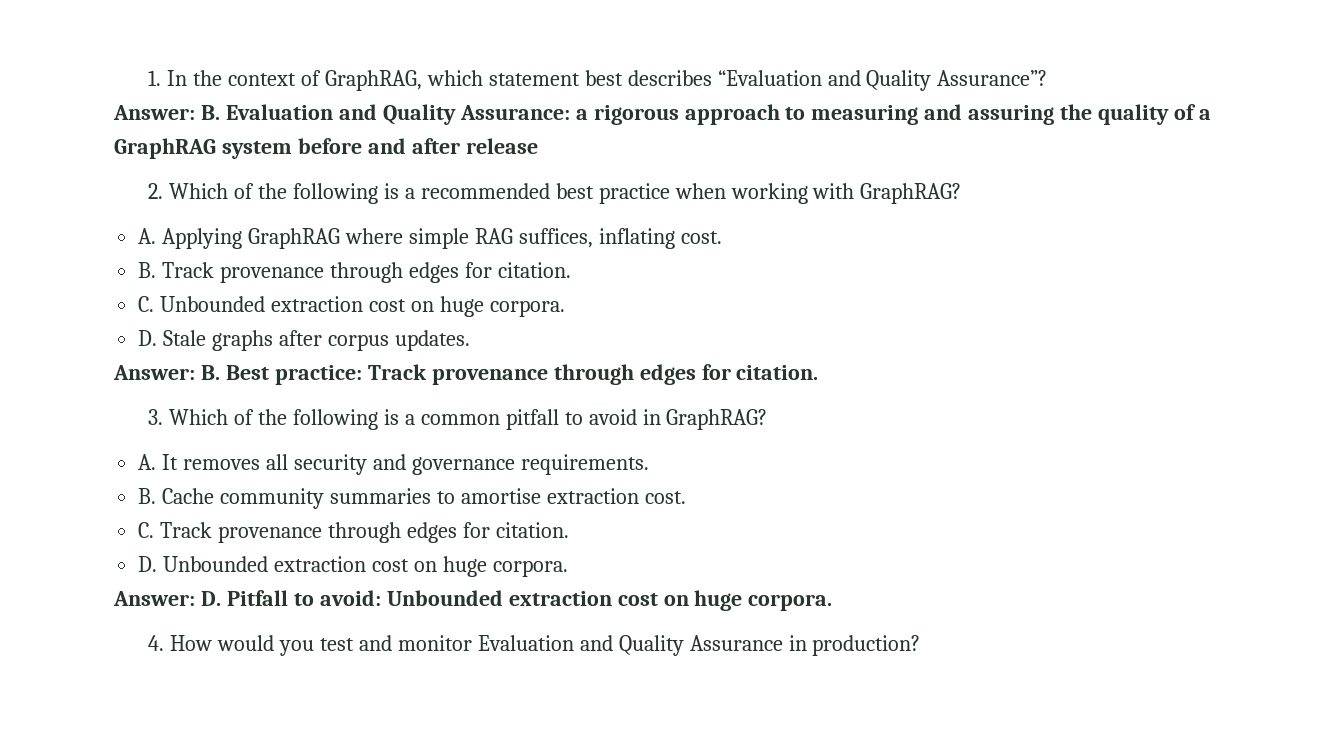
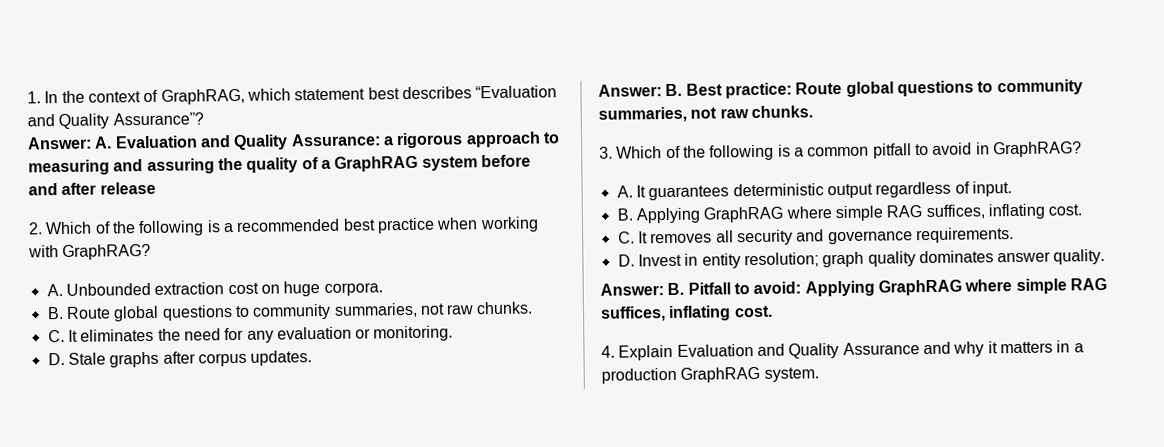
- Answer: B. Evaluation and Quality Assurance: a rigorous approach to measuring and assuring the quality of a GraphRAG system before and after release
+ Answer: A. Evaluation and Quality Assurance: a rigorous approach to measuring and assuring the quality of a GraphRAG system before and after release
- A. Applying GraphRAG where simple RAG suffices, inflating cost.
- B. Track provenance through edges for citation.
- C. Unbounded extraction cost on huge corpora.
+ A. Unbounded extraction cost on huge corpora.
+ B. Route global questions to community summaries, not raw chunks.
+ C. It eliminates the need for any evaluation or monitoring.
- Answer: B. Best practice: Track provenance through edges for citation.
+ Answer: B. Best practice: Route global questions to community summaries, not raw chunks.
- A. It removes all security and governance requirements.
+ A. It guarantees deterministic output regardless of input.
+ B. Applying GraphRAG where simple RAG suffices, inflating cost.
+ C. It removes all security and governance requirements.
- B. Cache community summaries to amortise extraction cost.
- C. Track provenance through edges for citation.
- D. Unbounded extraction cost on huge corpora.
- Answer: D. Pitfall to avoid: Unbounded extraction cost on huge corpora.
- 4. How would you test and monitor Evaluation and Quality Assurance in production?
+ D. Invest in entity resolution; graph quality dominates answer quality.
+ Answer: B. Pitfall to avoid: Applying GraphRAG where simple RAG suffices, inflating cost.
+ 4. Explain Evaluation and Quality Assurance and why it matters in a production GraphRAG system.

